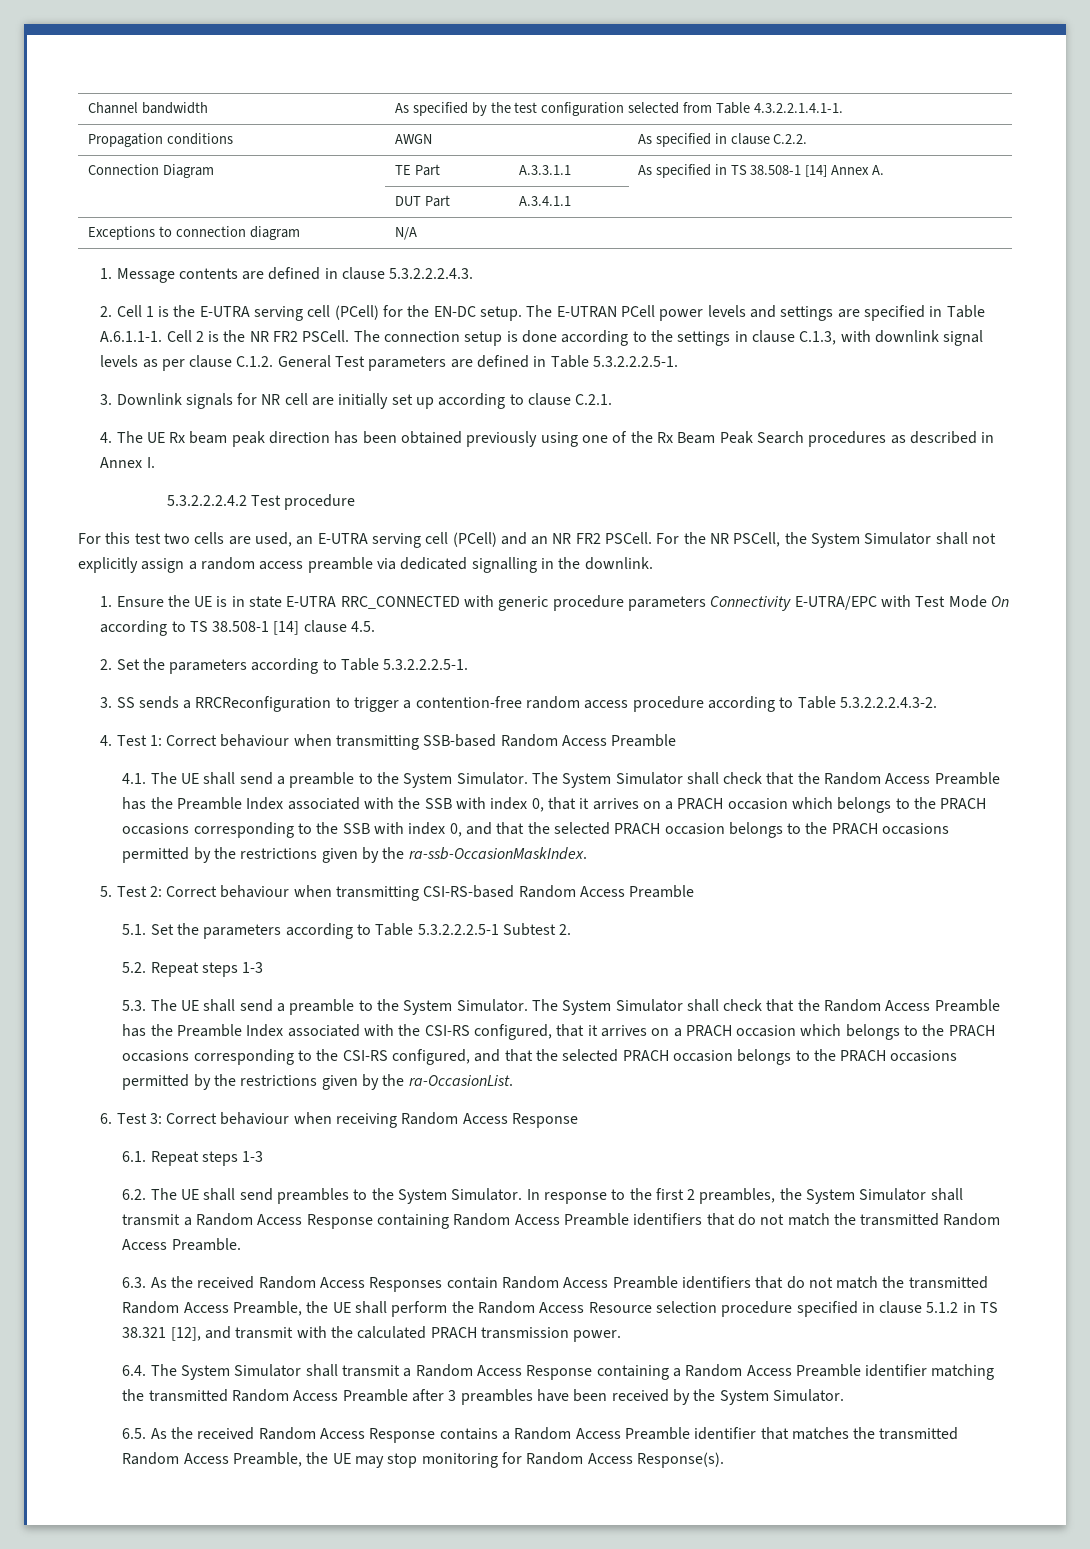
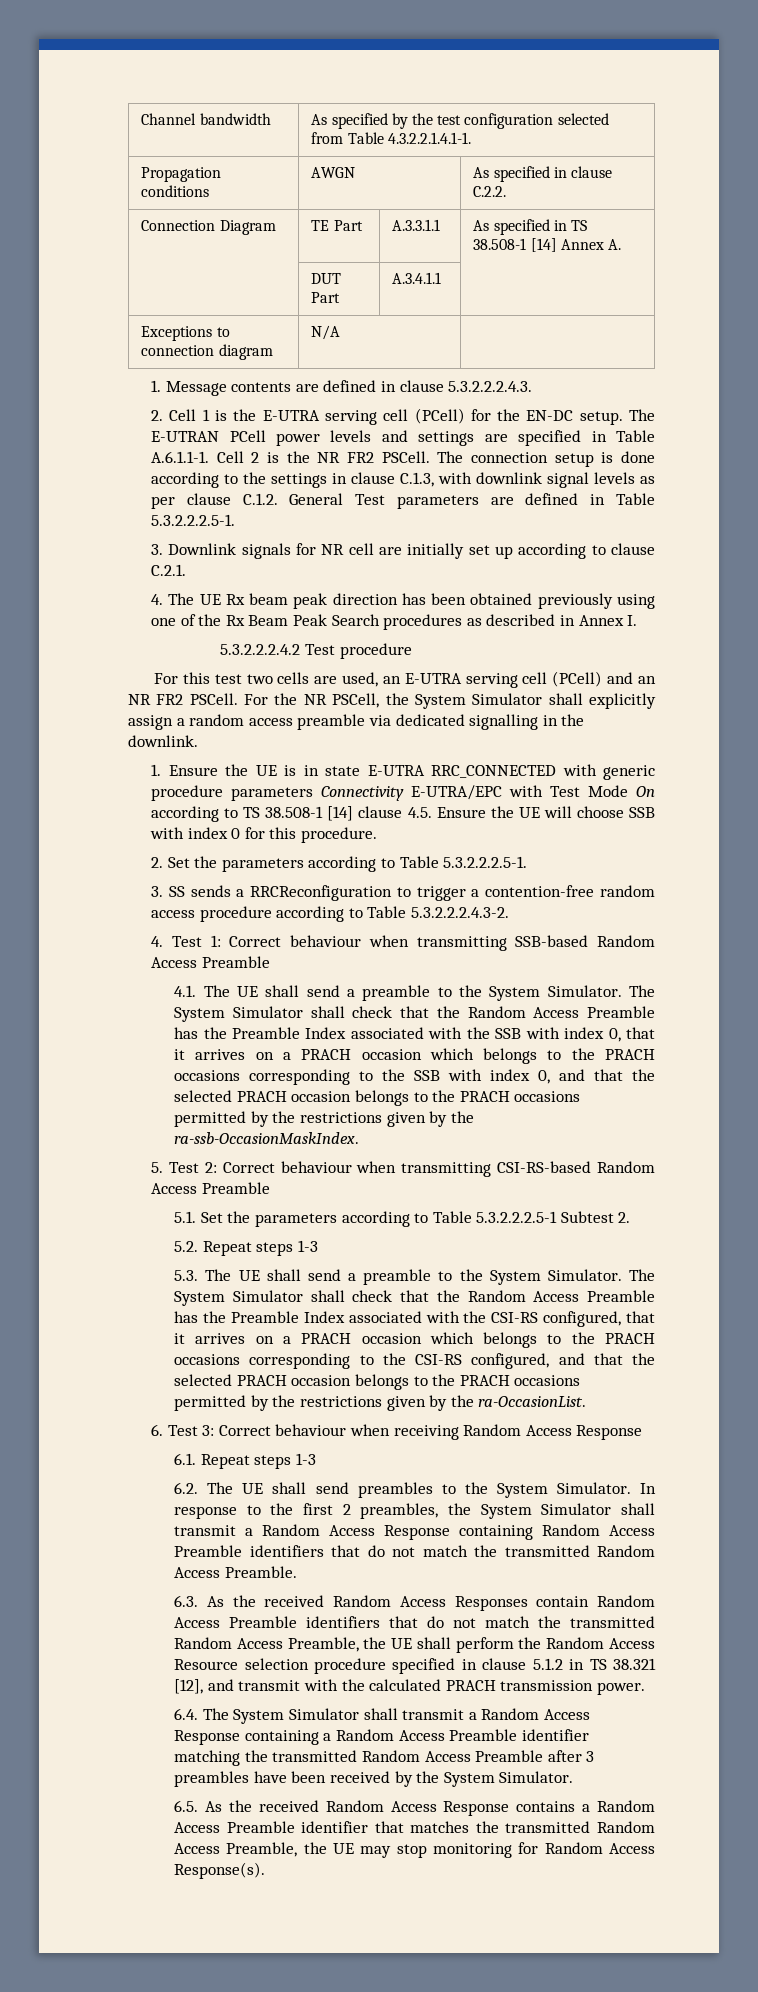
- For the NR PSCell, the System Simulator shall not explicitly assign a random access preamble via dedicated signalling in the downlink.
+ For the NR PSCell, the System Simulator shall explicitly assign a random access preamble via dedicated signalling in the downlink.
- 1. Ensure the UE is in state E-UTRA RRC_CONNECTED with generic procedure parameters Connectivity E-UTRA/EPC with Test Mode On according to TS 38.508-1 [14] clause 4.5.
+ 1. Ensure the UE is in state E-UTRA RRC_CONNECTED with generic procedure parameters Connectivity E-UTRA/EPC with Test Mode On according to TS 38.508-1 [14] clause 4.5. Ensure the UE will choose SSB with index 0 for this procedure.

